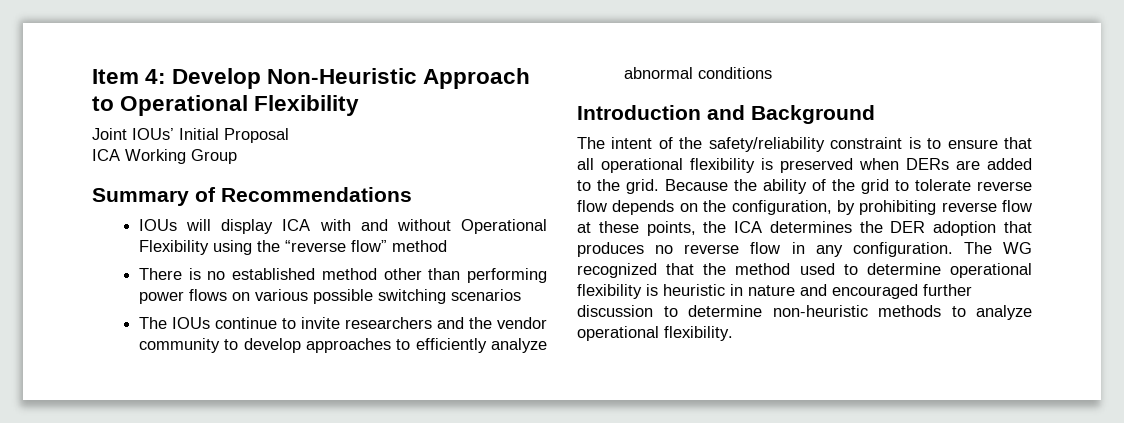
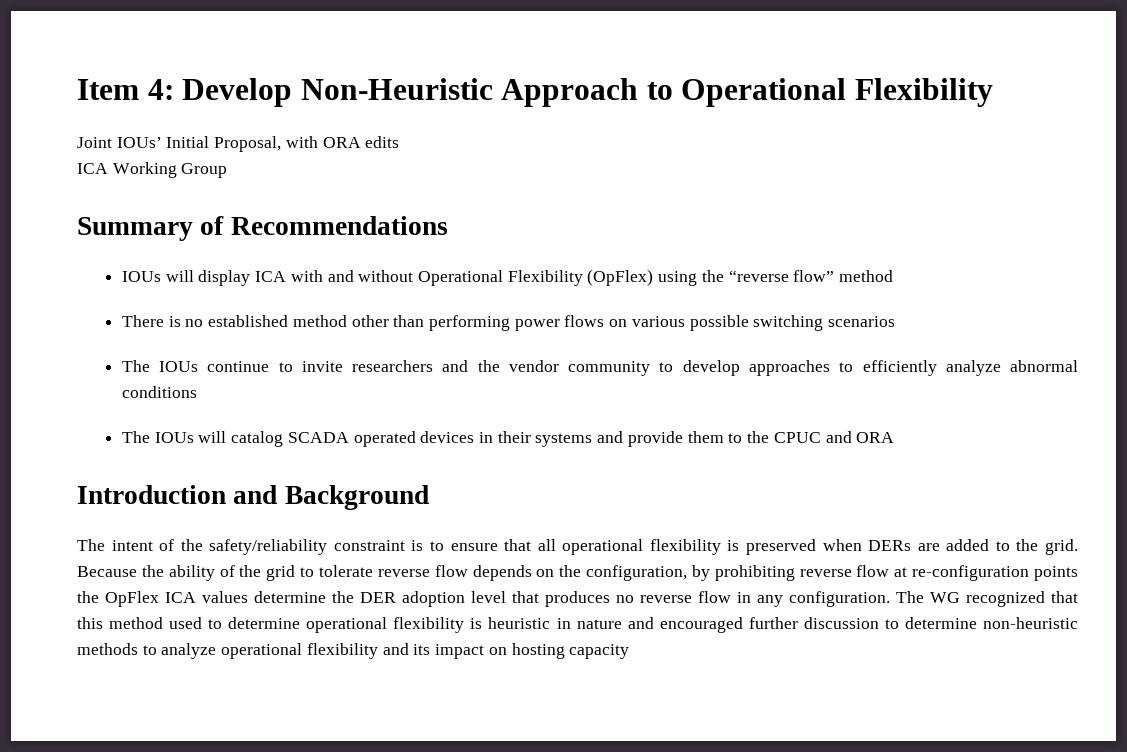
- Joint IOUs’ Initial Proposal
+ Joint IOUs’ Initial Proposal, with ORA edits
- IOUs will display ICA with and without Operational Flexibility using the “reverse flow” method
+ IOUs will display ICA with and without Operational Flexibility (OpFlex) using the “reverse flow” method
+ The IOUs will catalog SCADA operated devices in their systems and provide them to the CPUC and ORA
- Because the ability of the grid to tolerate reverse flow depends on the configuration, by prohibiting reverse flow at these points, the ICA determines the DER adoption that produces no reverse flow in any configuration.
+ Because the ability of the grid to tolerate reverse flow depends on the configuration, by prohibiting reverse flow at re-configuration points the OpFlex ICA values determine the DER adoption level that produces no reverse flow in any configuration.
- The WG recognized that the method used to determine operational flexibility is heuristic in nature and encouraged further discussion to determine non-heuristic methods to analyze operational flexibility.
+ The WG recognized that this method used to determine operational flexibility is heuristic in nature and encouraged further discussion to determine non-heuristic methods to analyze operational flexibility and its impact on hosting capacity

